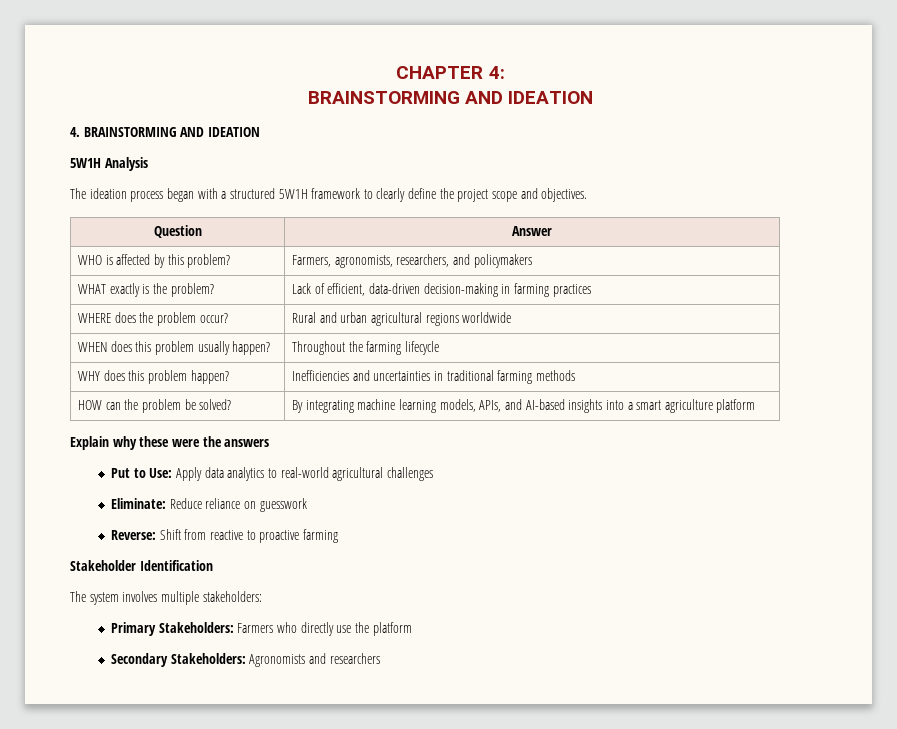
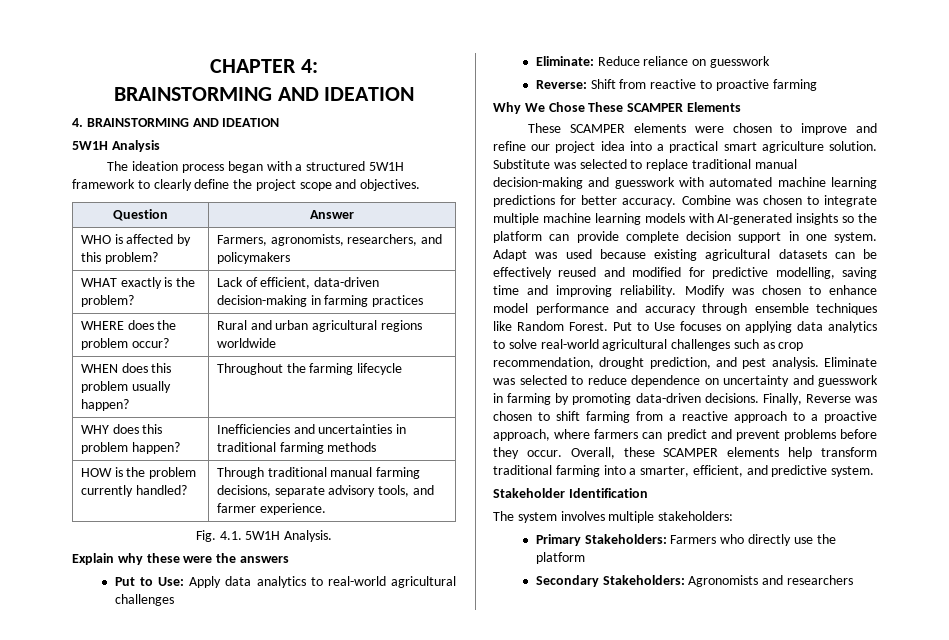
- HOW can the problem be solved? | By integrating machine learning models, APIs, and AI-based insights into a smart agriculture platform
+ HOW is the problem currently handled? | Through traditional manual farming decisions, separate advisory tools, and farmer experience.
+ Fig. 4.1. 5W1H Analysis.
+ Why We Chose These SCAMPER Elements
+ These SCAMPER elements were chosen to improve and refine our project idea into a practical smart agriculture solution. Substitute was selected to replace traditional manual decision-making and guesswork with automated machine learning predictions for better accuracy. Combine was chosen to integrate multiple machine learning models with AI-generated insights so the platform can provide complete decision support in one system. Adapt was used because existing agricultural datasets can be effectively reused and modified for predictive modelling, saving time and improving reliability. Modify was chosen to enhance model performance and accuracy through ensemble techniques like Random Forest. Put to Use focuses on applying data analytics to solve real-world agricultural challenges such as crop recommendation, drought prediction, and pest analysis. Eliminate was selected to reduce dependence on uncertainty and guesswork in farming by promoting data-driven decisions. Finally, Reverse was chosen to shift farming from a reactive approach to a proactive approach, where farmers can predict and prevent problems before they occur. Overall, these SCAMPER elements help transform traditional farming into a smarter, efficient, and predictive system.

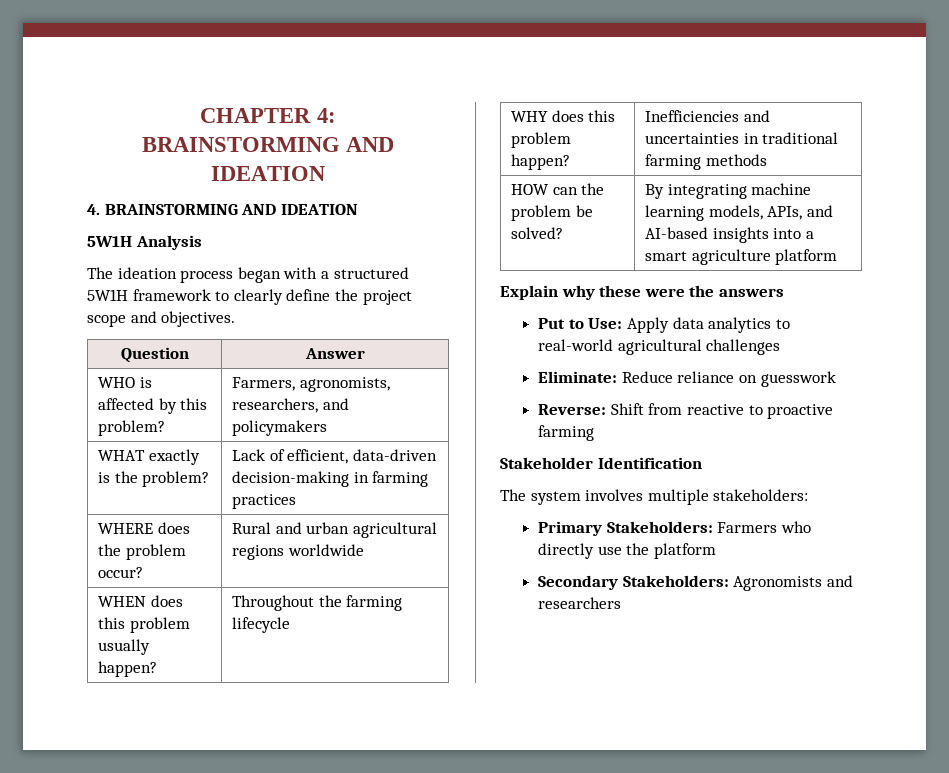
- HOW is the problem currently handled? | Through traditional manual farming decisions, separate advisory tools, and farmer experience.
- Fig. 4.1. 5W1H Analysis.
+ HOW can the problem be solved? | By integrating machine learning models, APIs, and AI-based insights into a smart agriculture platform
- Why We Chose These SCAMPER Elements
- These SCAMPER elements were chosen to improve and refine our project idea into a practical smart agriculture solution. Substitute was selected to replace traditional manual decision-making and guesswork with automated machine learning predictions for better accuracy. Combine was chosen to integrate multiple machine learning models with AI-generated insights so the platform can provide complete decision support in one system. Adapt was used because existing agricultural datasets can be effectively reused and modified for predictive modelling, saving time and improving reliability. Modify was chosen to enhance model performance and accuracy through ensemble techniques like Random Forest. Put to Use focuses on applying data analytics to solve real-world agricultural challenges such as crop recommendation, drought prediction, and pest analysis. Eliminate was selected to reduce dependence on uncertainty and guesswork in farming by promoting data-driven decisions. Finally, Reverse was chosen to shift farming from a reactive approach to a proactive approach, where farmers can predict and prevent problems before they occur. Overall, these SCAMPER elements help transform traditional farming into a smarter, efficient, and predictive system.

